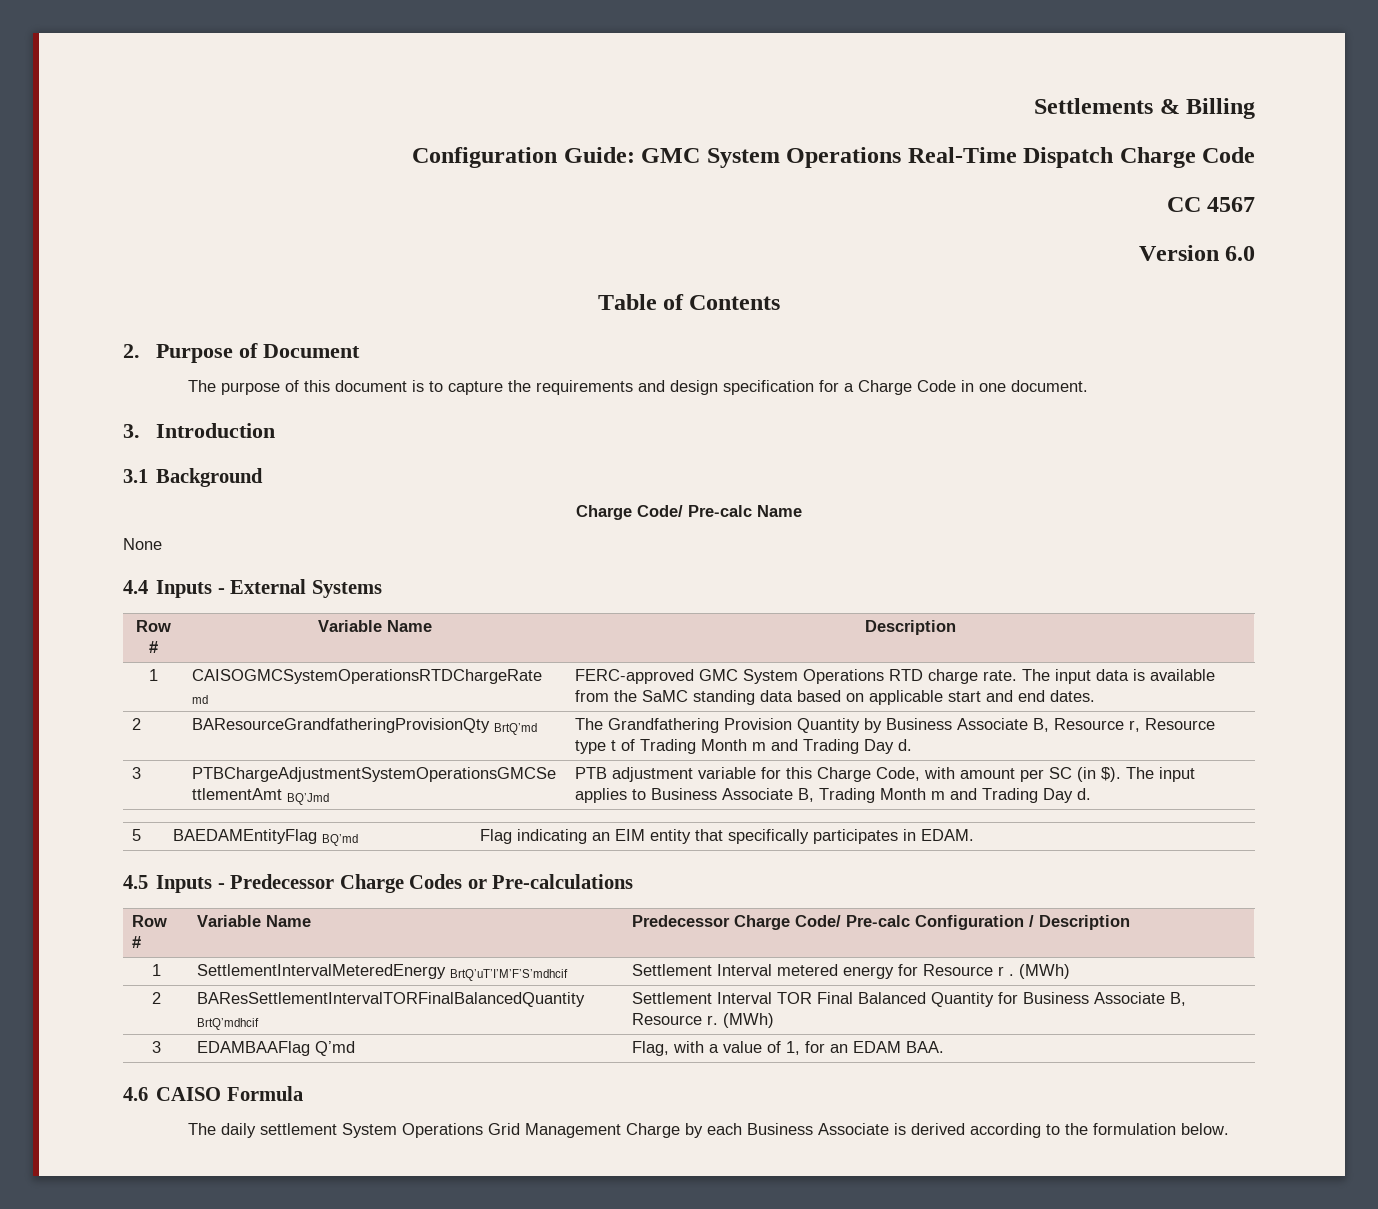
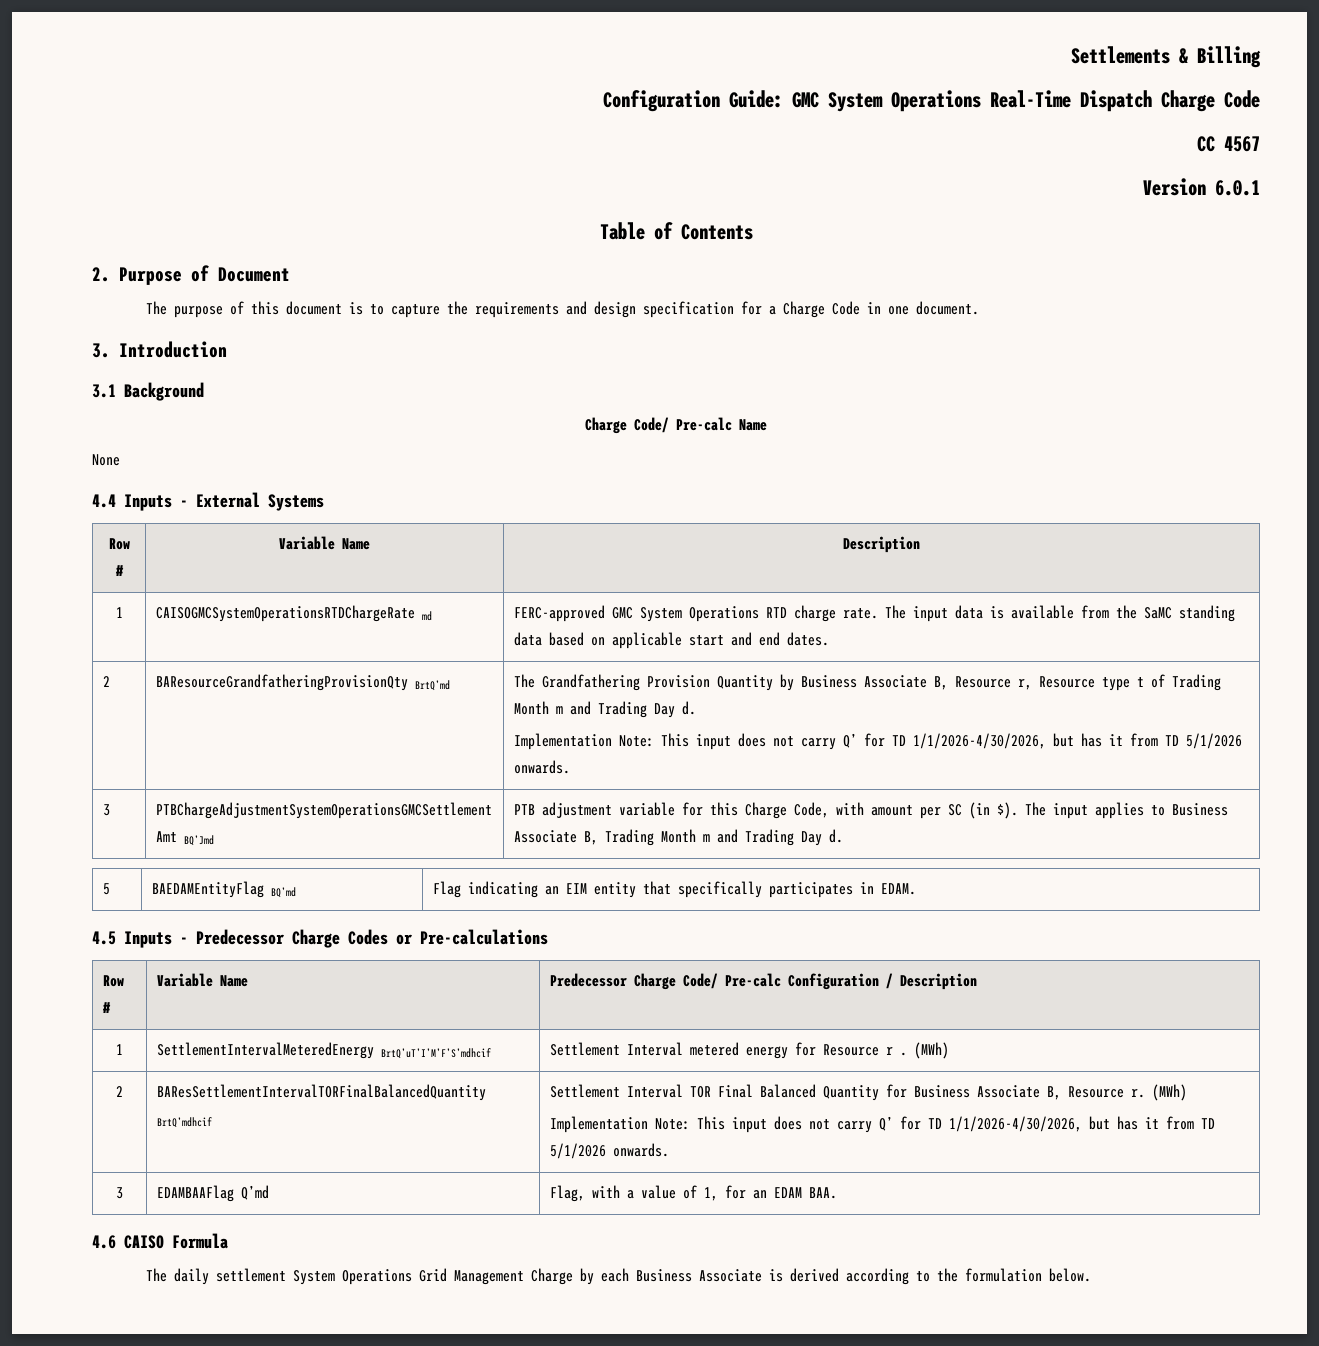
- Version 6.0
+ Version 6.0.1
  The Grandfathering Provision Quantity by Business Associate B, Resource r, Resource type t of Trading Month m and Trading Day d.
+ Implementation Note: This input does not carry Q’ for TD 1/1/2026-4/30/2026, but has it from TD 5/1/2026 onwards.
  2 | BAResSettlementIntervalTORFinalBalancedQuantity BrtQ’mdhcif | Settlement Interval TOR Final Balanced Quantity for Business Associate B, Resource r. (MWh)
+ Implementation Note: This input does not carry Q’ for TD 1/1/2026-4/30/2026, but has it from TD 5/1/2026 onwards.

